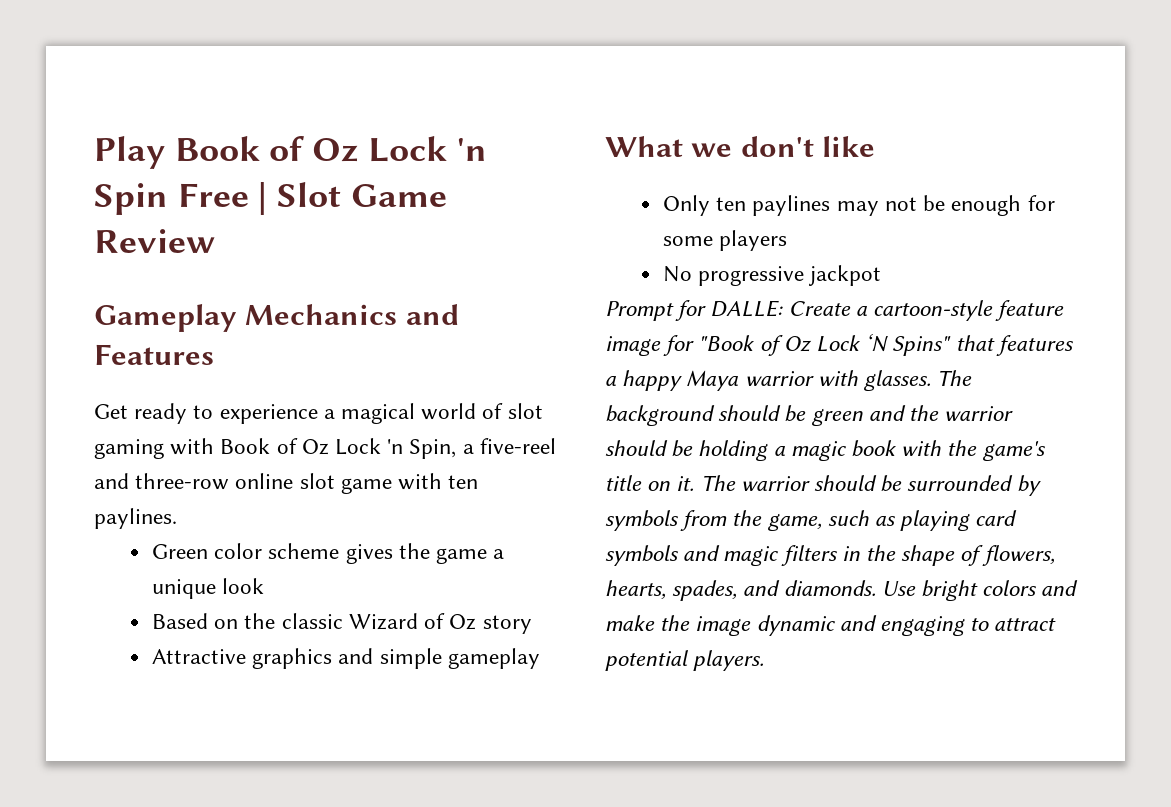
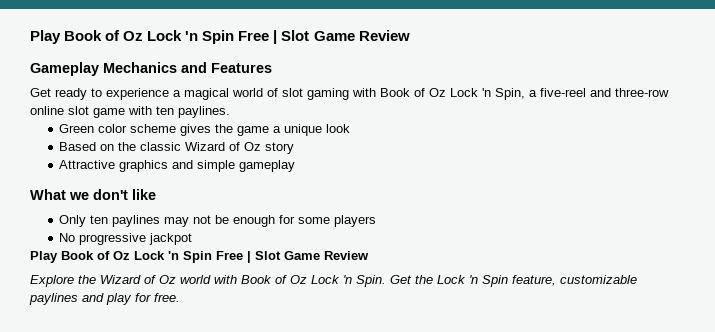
  No progressive jackpot
- Prompt for DALLE: Create a cartoon-style feature image for "Book of Oz Lock ‘N Spins" that features a happy Maya warrior with glasses. The background should be green and the warrior should be holding a magic book with the game's title on it. The warrior should be surrounded by symbols from the game, such as playing card symbols and magic filters in the shape of flowers, hearts, spades, and diamonds. Use bright colors and make the image dynamic and engaging to attract potential players.
+ Play Book of Oz Lock 'n Spin Free | Slot Game Review
+ Explore the Wizard of Oz world with Book of Oz Lock 'n Spin. Get the Lock 'n Spin feature, customizable paylines and play for free.

